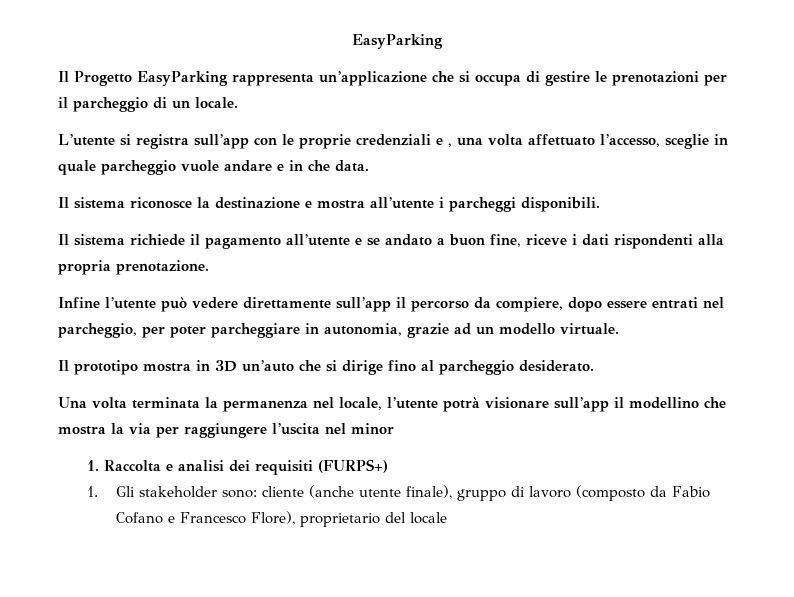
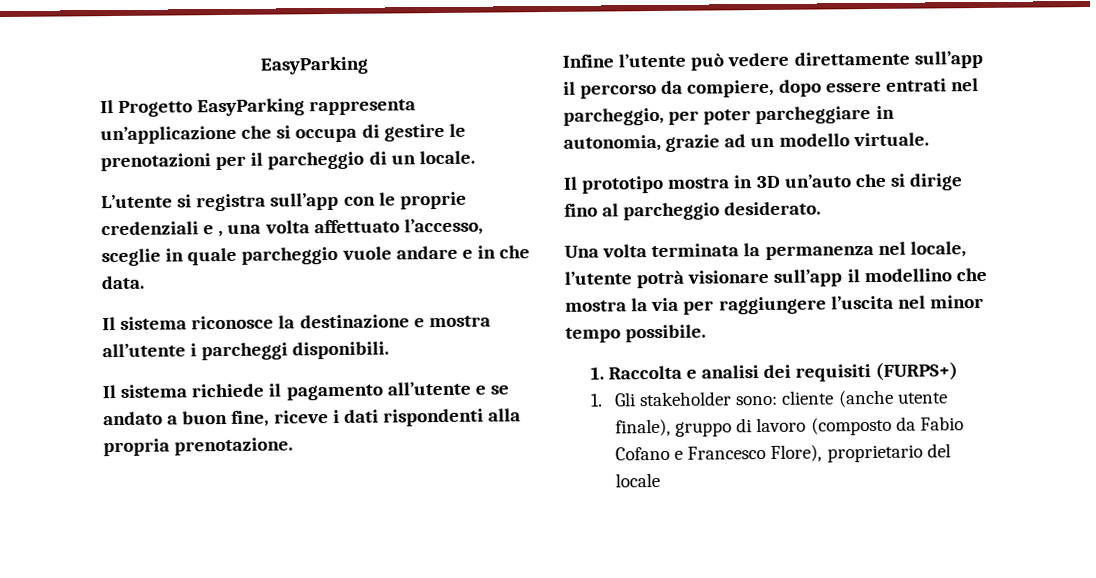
- Una volta terminata la permanenza nel locale, l’utente potrà visionare sull’app il modellino che mostra la via per raggiungere l’uscita nel minor
+ Una volta terminata la permanenza nel locale, l’utente potrà visionare sull’app il modellino che mostra la via per raggiungere l’uscita nel minor tempo possibile.

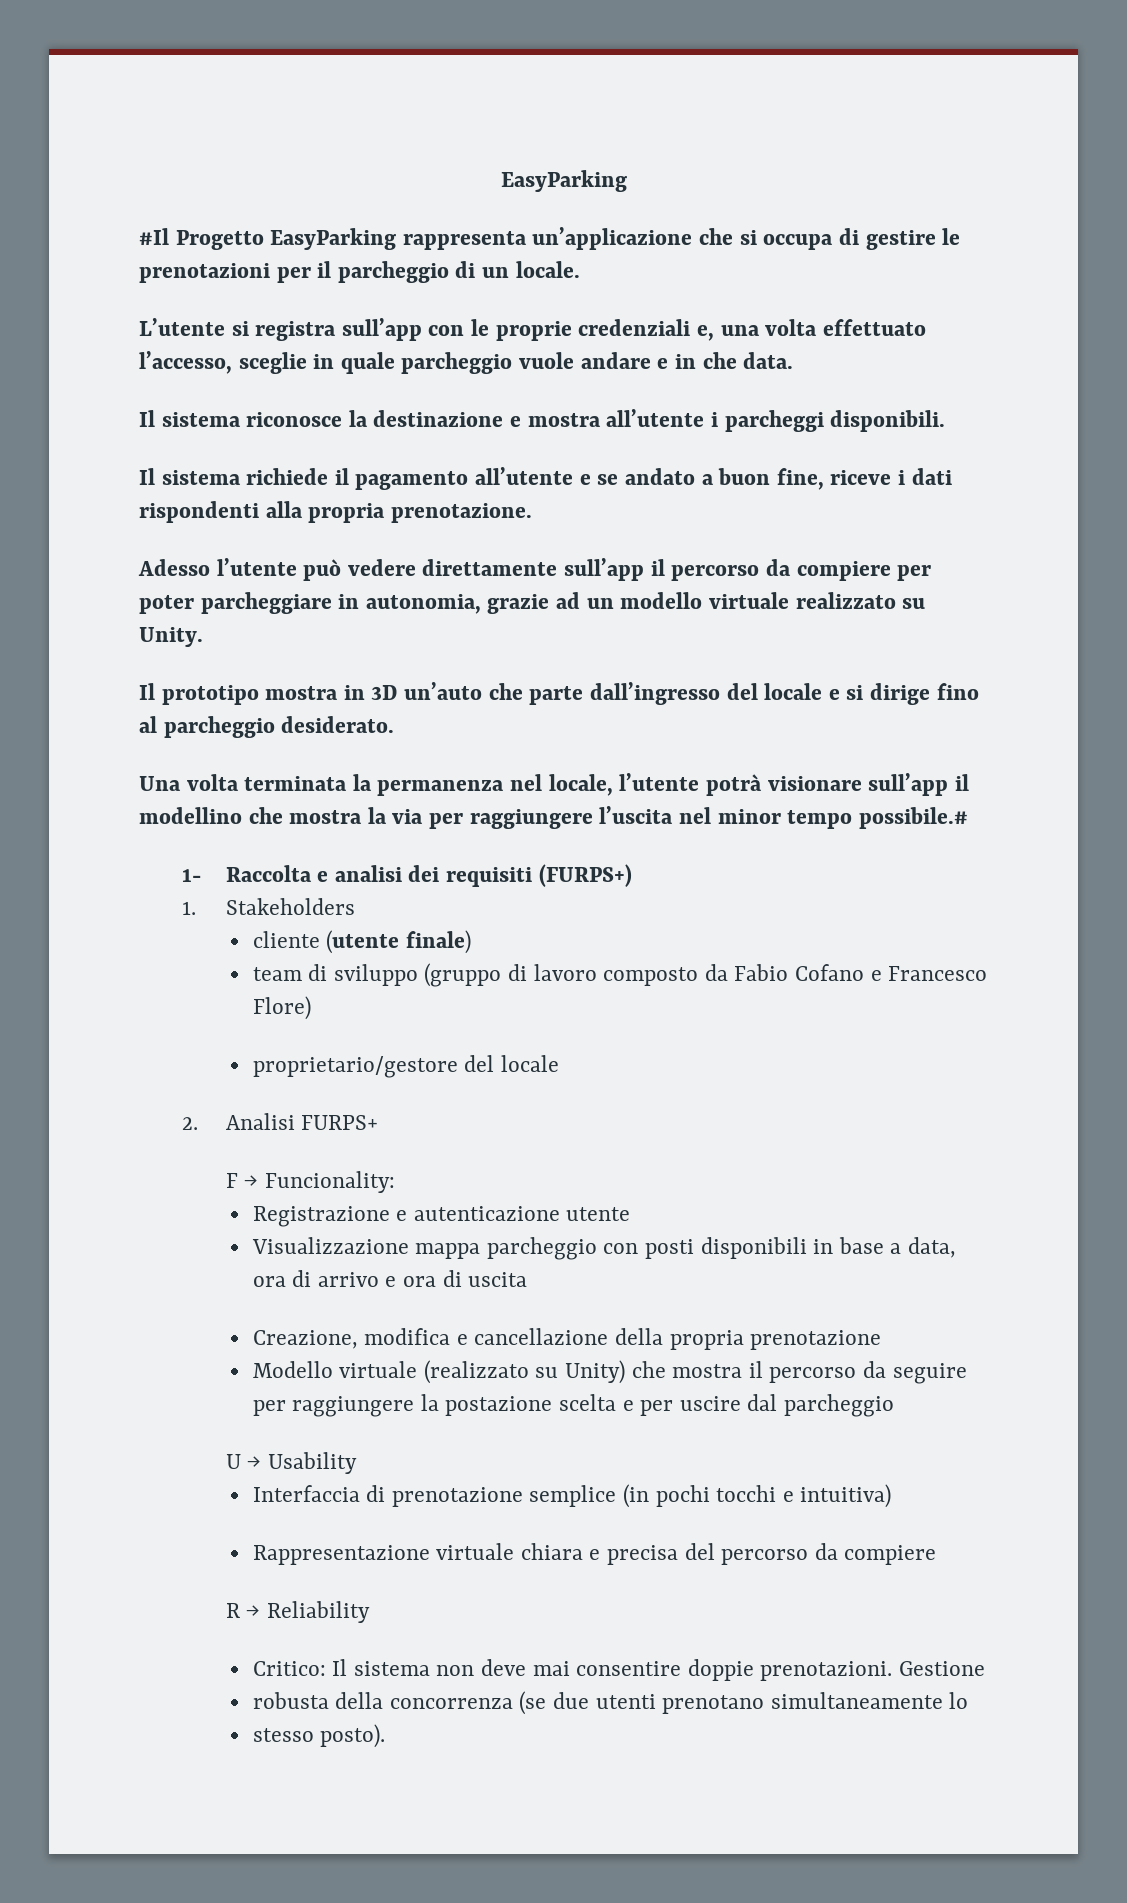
- Il Progetto EasyParking rappresenta un’applicazione che si occupa di gestire le prenotazioni per il parcheggio di un locale.
+ #Il Progetto EasyParking rappresenta un’applicazione che si occupa di gestire le prenotazioni per il parcheggio di un locale.
- L’utente si registra sull’app con le proprie credenziali e , una volta affettuato l’accesso, sceglie in quale parcheggio vuole andare e in che data.
+ L’utente si registra sull’app con le proprie credenziali e, una volta effettuato l’accesso, sceglie in quale parcheggio vuole andare e in che data.
- Infine l’utente può vedere direttamente sull’app il percorso da compiere, dopo essere entrati nel parcheggio, per poter parcheggiare in autonomia, grazie ad un modello virtuale.
+ Adesso l’utente può vedere direttamente sull’app il percorso da compiere per poter parcheggiare in autonomia, grazie ad un modello virtuale realizzato su Unity.
- Il prototipo mostra in 3D un’auto che si dirige fino al parcheggio desiderato.
+ Il prototipo mostra in 3D un’auto che parte dall’ingresso del locale e si dirige fino al parcheggio desiderato.
- Una volta terminata la permanenza nel locale, l’utente potrà visionare sull’app il modellino che mostra la via per raggiungere l’uscita nel minor tempo possibile.
- 1. Raccolta e analisi dei requisiti (FURPS+)
+ Una volta terminata la permanenza nel locale, l’utente potrà visionare sull’app il modellino che mostra la via per raggiungere l’uscita nel minor tempo possibile.#
+ 1- Raccolta e analisi dei requisiti (FURPS+)
- 1. Gli stakeholder sono: cliente (anche utente finale), gruppo di lavoro (composto da Fabio Cofano e Francesco Flore), proprietario del locale
+ 1. Stakeholders
+ cliente (utente finale)
+ team di sviluppo (gruppo di lavoro composto da Fabio Cofano e Francesco Flore)
+ proprietario/gestore del locale
+ 2. Analisi FURPS+
+ F → Funcionality:
+ Registrazione e autenticazione utente
+ Visualizzazione mappa parcheggio con posti disponibili in base a data, ora di arrivo e ora di uscita
+ Creazione, modifica e cancellazione della propria prenotazione
+ Modello virtuale (realizzato su Unity) che mostra il percorso da seguire per raggiungere la postazione scelta e per uscire dal parcheggio
+ U → Usability
+ Interfaccia di prenotazione semplice (in pochi tocchi e intuitiva)
+ Rappresentazione virtuale chiara e precisa del percorso da compiere
+ R → Reliability
+ Critico: Il sistema non deve mai consentire doppie prenotazioni. Gestione
+ robusta della concorrenza (se due utenti prenotano simultaneamente lo
+ stesso posto).

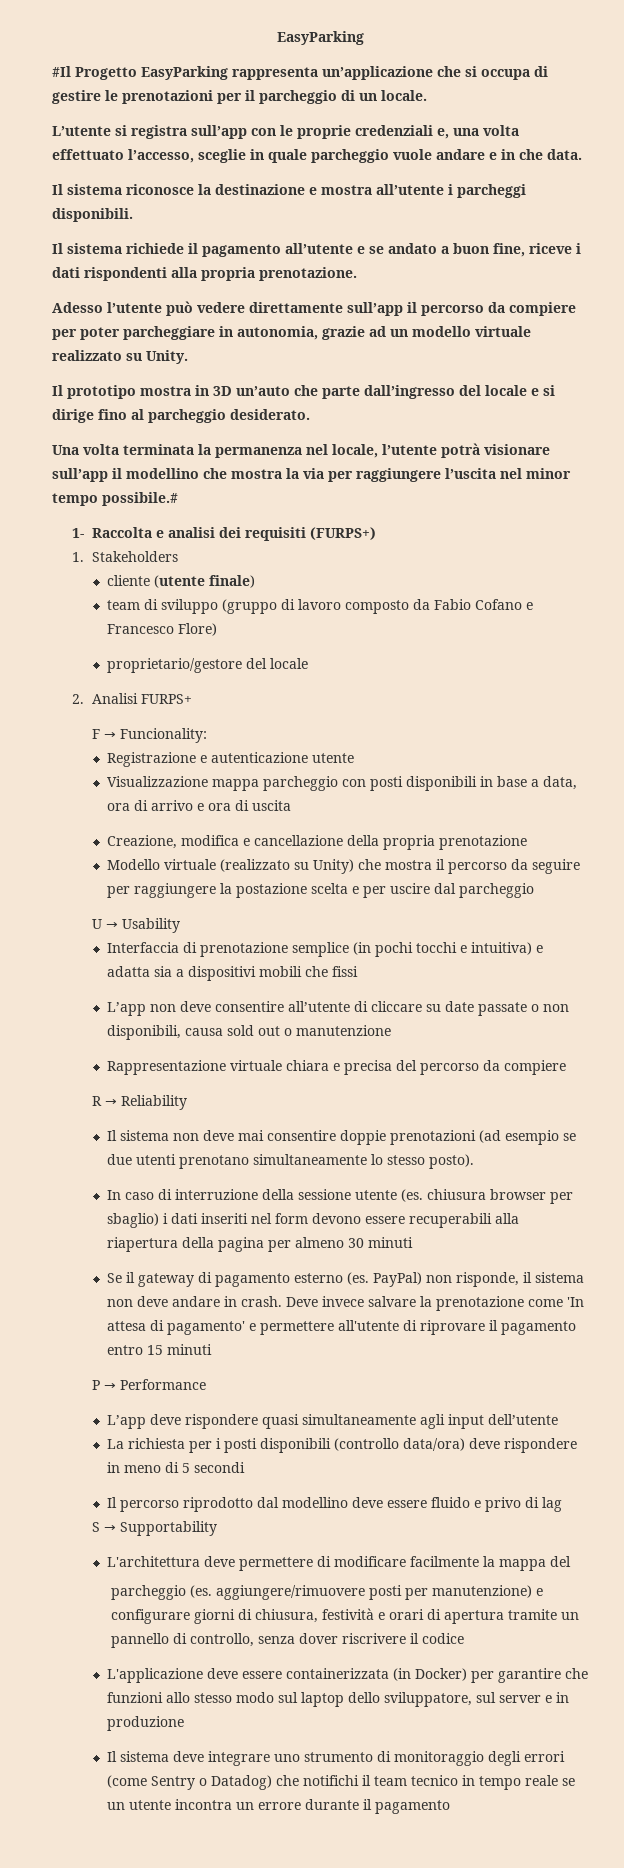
- Interfaccia di prenotazione semplice (in pochi tocchi e intuitiva)
+ Interfaccia di prenotazione semplice (in pochi tocchi e intuitiva) e adatta sia a dispositivi mobili che fissi
+ L’app non deve consentire all’utente di cliccare su date passate o non disponibili, causa sold out o manutenzione
- Critico: Il sistema non deve mai consentire doppie prenotazioni. Gestione
- robusta della concorrenza (se due utenti prenotano simultaneamente lo
- stesso posto).
+ Il sistema non deve mai consentire doppie prenotazioni (ad esempio se due utenti prenotano simultaneamente lo stesso posto).
+ In caso di interruzione della sessione utente (es. chiusura browser per sbaglio) i dati inseriti nel form devono essere recuperabili alla riapertura della pagina per almeno 30 minuti
+ Se il gateway di pagamento esterno (es. PayPal) non risponde, il sistema non deve andare in crash. Deve invece salvare la prenotazione come 'In attesa di pagamento' e permettere all'utente di riprovare il pagamento entro 15 minuti
+ P → Performance
+ L’app deve rispondere quasi simultaneamente agli input dell’utente
+ La richiesta per i posti disponibili (controllo data/ora) deve rispondere in meno di 5 secondi
+ Il percorso riprodotto dal modellino deve essere fluido e privo di lag
+ S → Supportability
+ L'architettura deve permettere di modificare facilmente la mappa del
+ parcheggio (es. aggiungere/rimuovere posti per manutenzione) e configurare giorni di chiusura, festività e orari di apertura tramite un pannello di controllo, senza dover riscrivere il codice
+ L'applicazione deve essere containerizzata (in Docker) per garantire che funzioni allo stesso modo sul laptop dello sviluppatore, sul server e in produzione
+ Il sistema deve integrare uno strumento di monitoraggio degli errori (come Sentry o Datadog) che notifichi il team tecnico in tempo reale se un utente incontra un errore durante il pagamento

